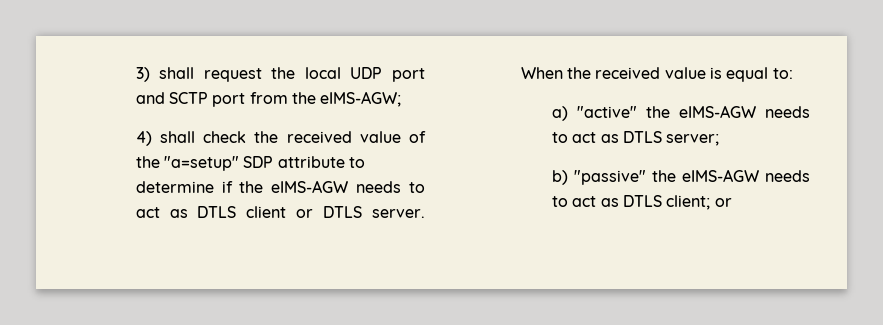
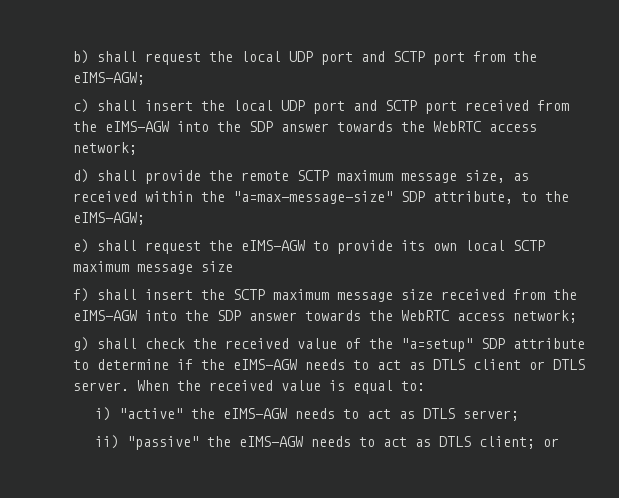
- 3) shall request the local UDP port and SCTP port from the eIMS-AGW;
+ b) shall request the local UDP port and SCTP port from the eIMS-AGW;
- 4) shall check the received value of the "a=setup" SDP attribute to determine if the eIMS-AGW needs to act as DTLS client or DTLS server.
+ c) shall insert the local UDP port and SCTP port received from the eIMS-AGW into the SDP answer towards the WebRTC access network;
+ d) shall provide the remote SCTP maximum message size, as received within the "a=max-message-size" SDP attribute, to the eIMS-AGW;
+ e) shall request the eIMS-AGW to provide its own local SCTP maximum message size
+ f) shall insert the SCTP maximum message size received from the eIMS-AGW into the SDP answer towards the WebRTC access network;
+ g) shall check the received value of the "a=setup" SDP attribute to determine if the eIMS-AGW needs to act as DTLS client or DTLS server.
- a) "active" the eIMS-AGW needs to act as DTLS server;
+ i) "active" the eIMS-AGW needs to act as DTLS server;
- b) "passive" the eIMS-AGW needs to act as DTLS client; or
+ ii) "passive" the eIMS-AGW needs to act as DTLS client; or

